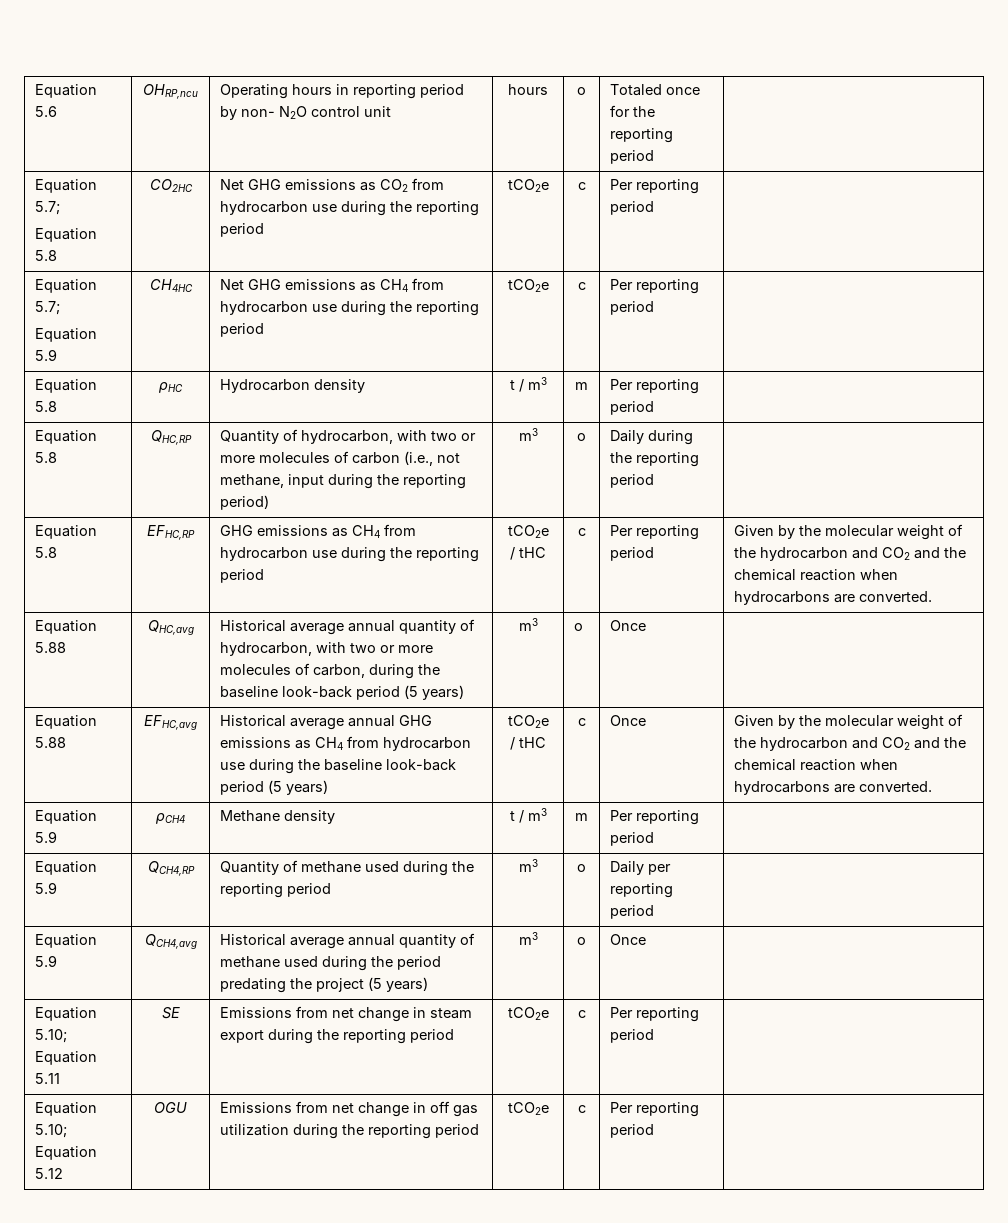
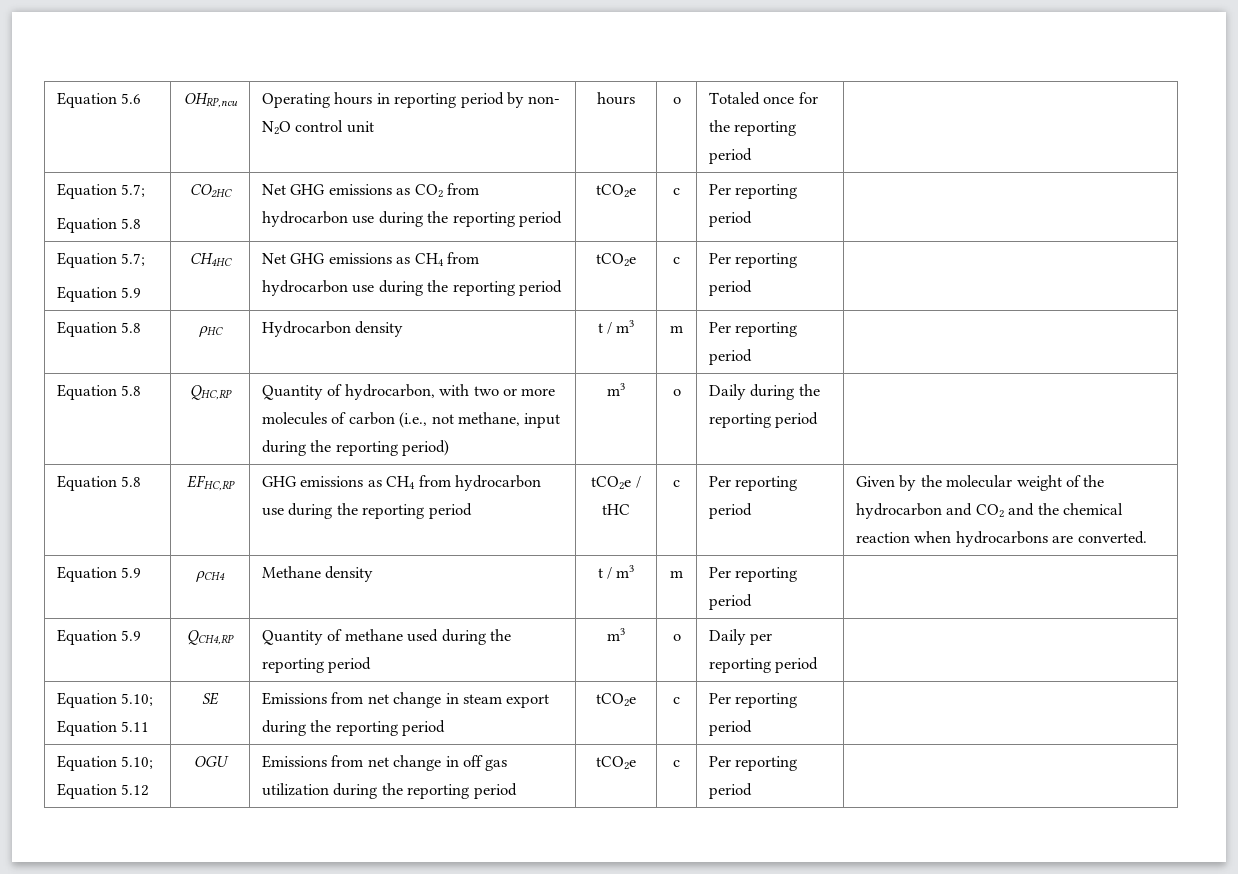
- Equation 5.88 | QHC,avg | Historical average annual quantity of hydrocarbon, with two or more molecules of carbon, during the baseline look-back period (5 years) | m3 | o | Once |
- Equation 5.88 | EFHC,avg | Historical average annual GHG emissions as CH4 from hydrocarbon use during the baseline look-back period (5 years) | tCO2e / tHC | c | Once | Given by the molecular weight of the hydrocarbon and CO2 and the chemical reaction when hydrocarbons are converted.
- Equation 5.9 | QCH4,avg | Historical average annual quantity of methane used during the period predating the project (5 years) | m3 | o | Once |

